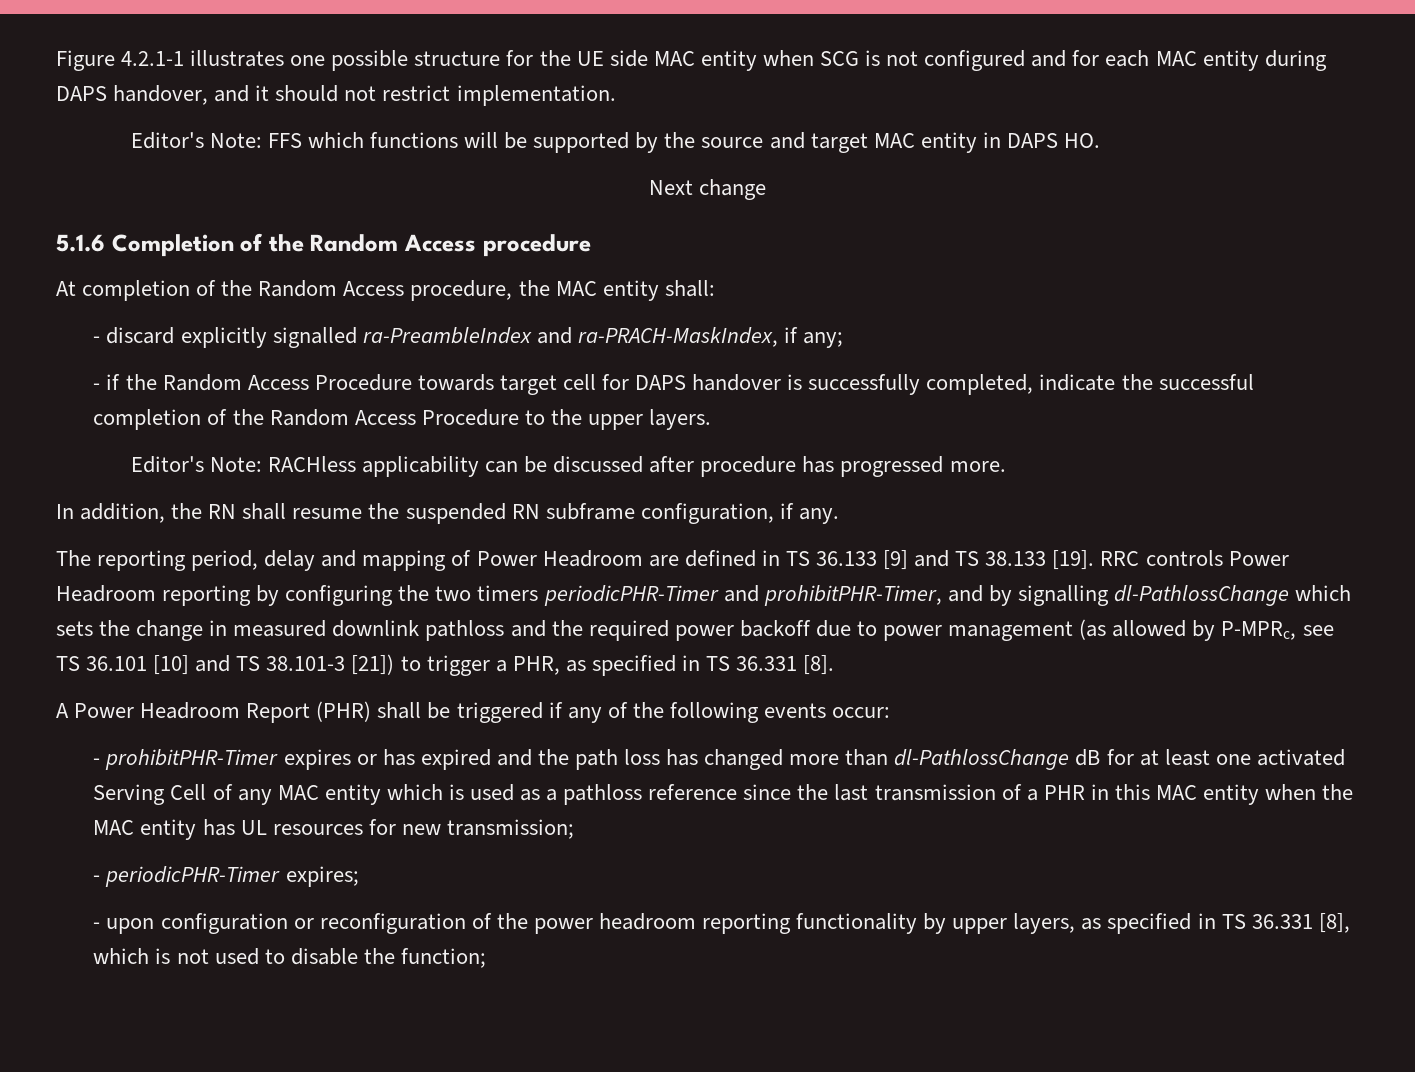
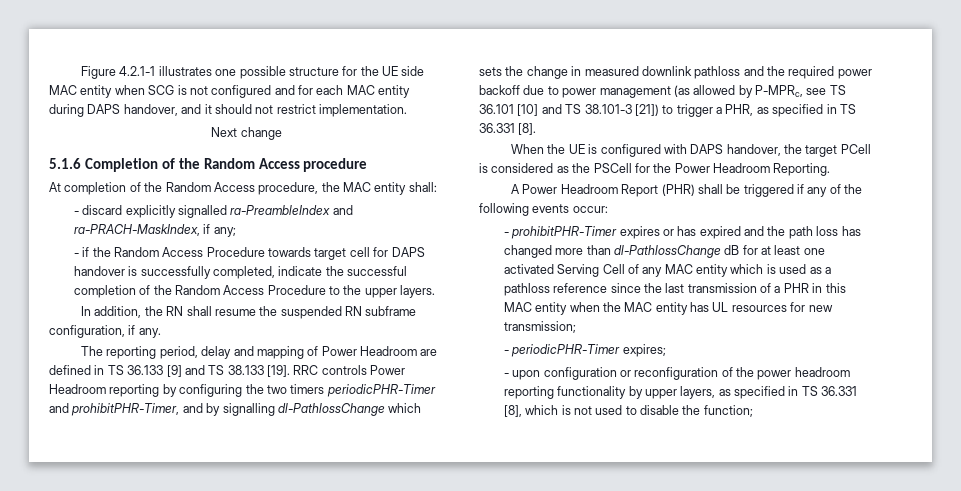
- Editor's Note: FFS which functions will be supported by the source and target MAC entity in DAPS HO.
- Editor's Note: RACHless applicability can be discussed after procedure has progressed more.
+ When the UE is configured with DAPS handover, the target PCell is considered as the PSCell for the Power Headroom Reporting.

